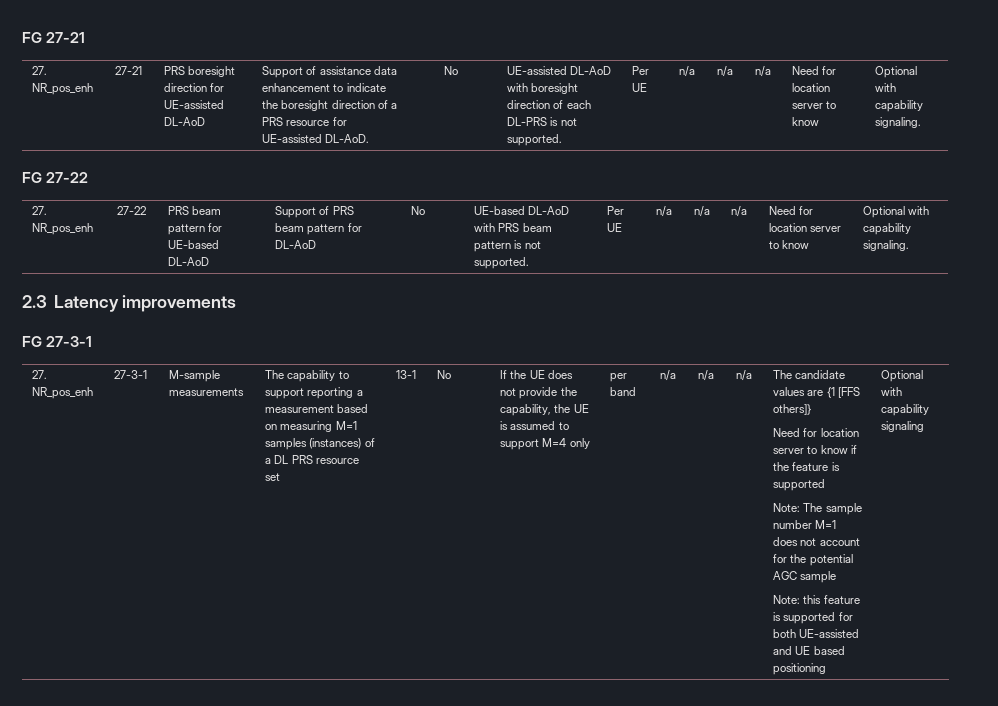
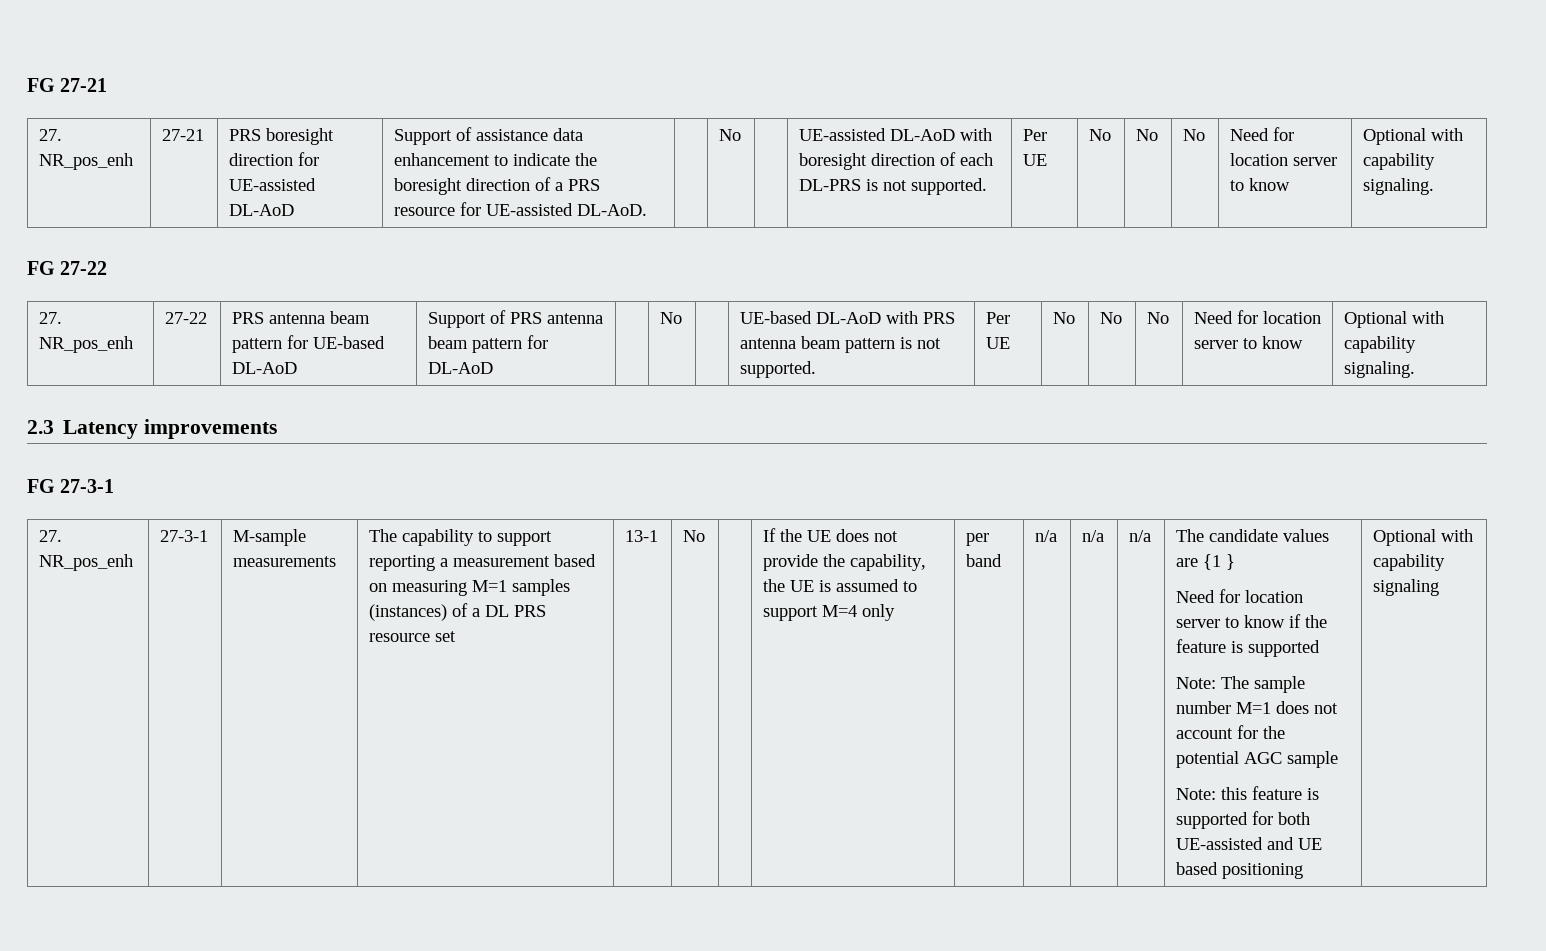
- UE-assisted DL-AoD with boresight direction of each DL-PRS is not supported. | Per UE | n/a | n/a | n/a
+ UE-assisted DL-AoD with boresight direction of each DL-PRS is not supported. | Per UE | No | No | No
- PRS beam pattern for UE-based DL-AoD
+ PRS antenna beam pattern for UE-based DL-AoD
- Support of PRS beam pattern for DL-AoD
+ Support of PRS antenna beam pattern for DL-AoD
- UE-based DL-AoD with PRS beam pattern is not supported. | Per UE | n/a | n/a | n/a
+ UE-based DL-AoD with PRS antenna beam pattern is not supported. | Per UE | No | No | No
- The candidate values are {1 [FFS others]}
+ The candidate values are {1 }

